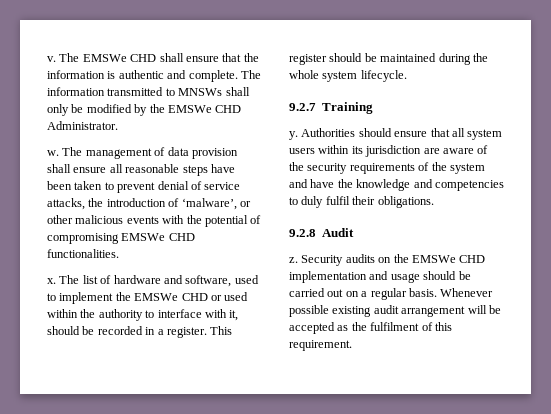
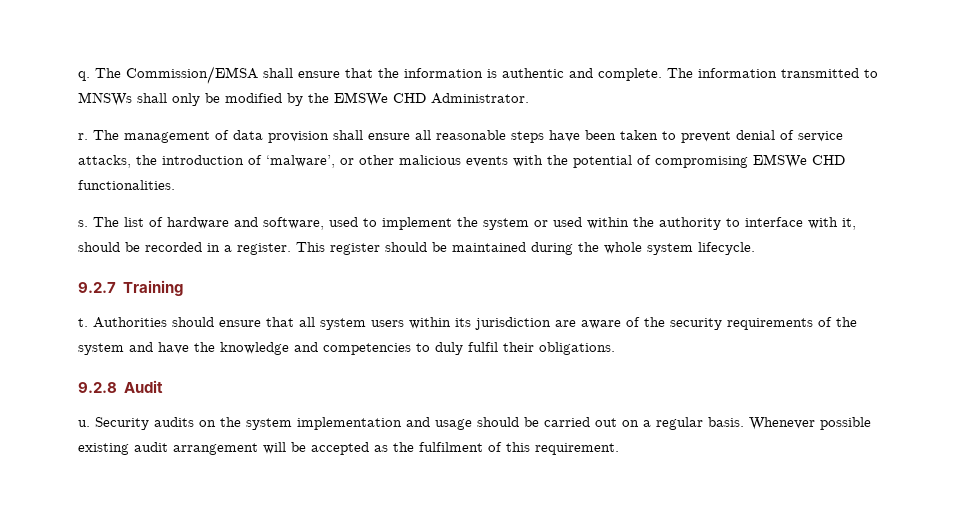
- v. The EMSWe CHD shall ensure that the information is authentic and complete.
+ q. The Commission/EMSA shall ensure that the information is authentic and complete.
- w.
+ r.
- x.
+ s.
- The list of hardware and software, used to implement the EMSWe CHD or used within the authority to interface with it, should be recorded in a register.
+ The list of hardware and software, used to implement the system or used within the authority to interface with it, should be recorded in a register.
- y.
+ t.
- z.
+ u.
- Security audits on the EMSWe CHD implementation and usage should be carried out on a regular basis.
+ Security audits on the system implementation and usage should be carried out on a regular basis.

